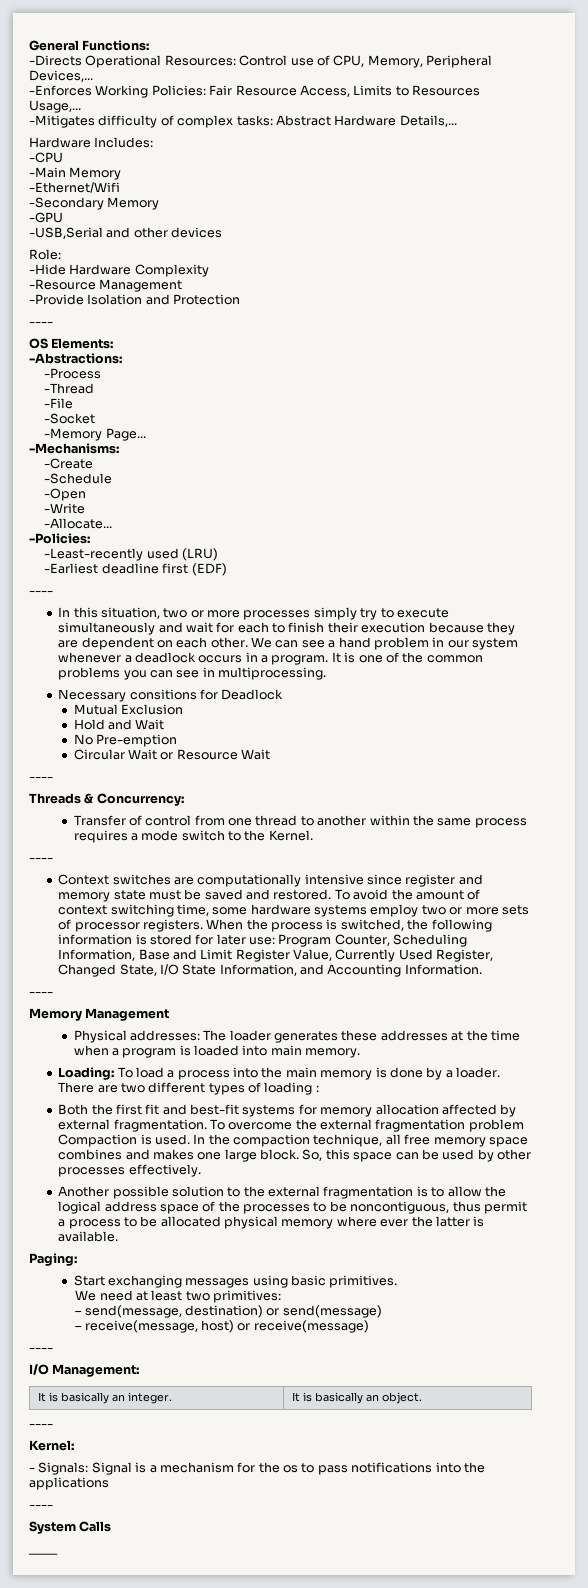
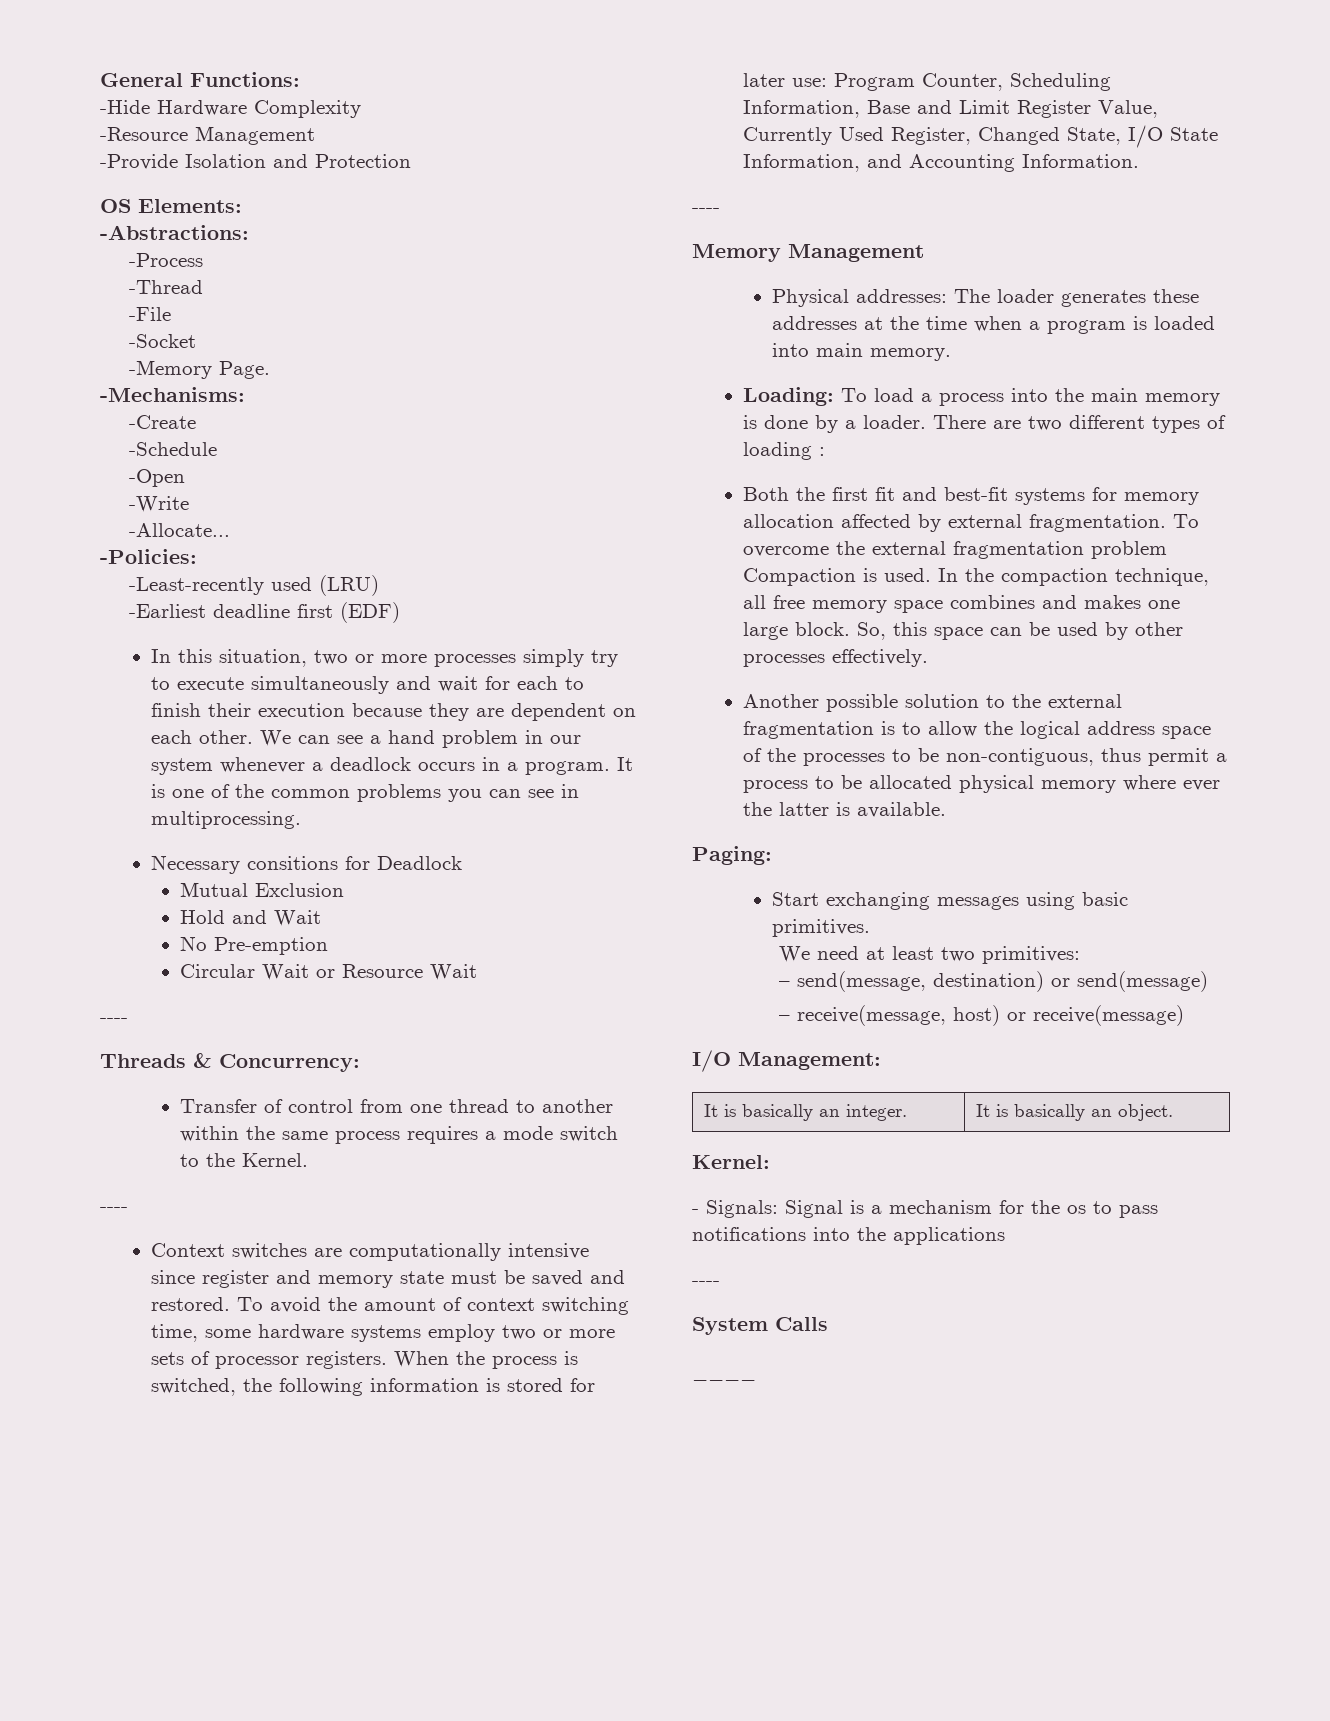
- -Directs Operational Resources: Control use of CPU, Memory, Peripheral Devices,...
- -Enforces Working Policies: Fair Resource Access, Limits to Resources Usage,...
- -Mitigates difficulty of complex tasks: Abstract Hardware Details,...
- Hardware Includes:
- -CPU
- -Main Memory
- -Ethernet/Wifi
- -Secondary Memory
- -GPU
- -USB,Serial and other devices
- Role:
  -Provide Isolation and Protection
- ----
- -Memory Page...
+ -Memory Page.
  -Earliest deadline first (EDF)
- ----
- Another possible solution to the external fragmentation is to allow the logical address space of the processes to be noncontiguous, thus permit a process to be allocated physical memory where ever the latter is available.
+ Another possible solution to the external fragmentation is to allow the logical address space of the processes to be non-contiguous, thus permit a process to be allocated physical memory where ever the latter is available.
  – receive(message, host) or receive(message)
- ----
  It is basically an integer. | It is basically an object.
- ----

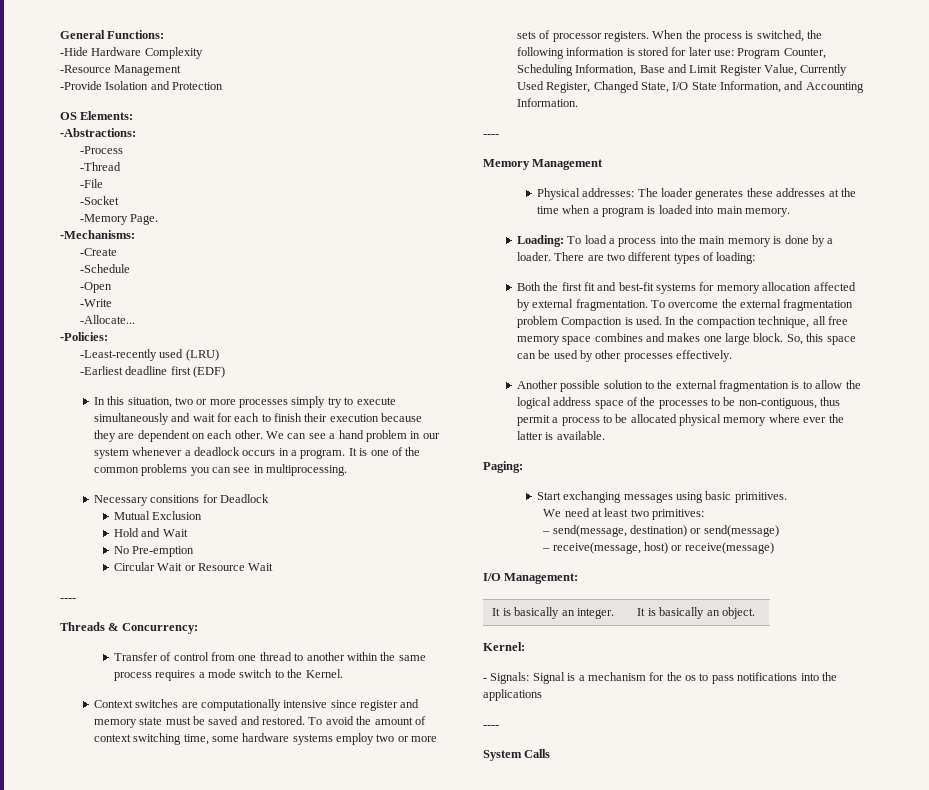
  Transfer of control from one thread to another within the same process requires a mode switch to the Kernel.
- ----
- There are two different types of loading :
+ There are two different types of loading:
- ____

